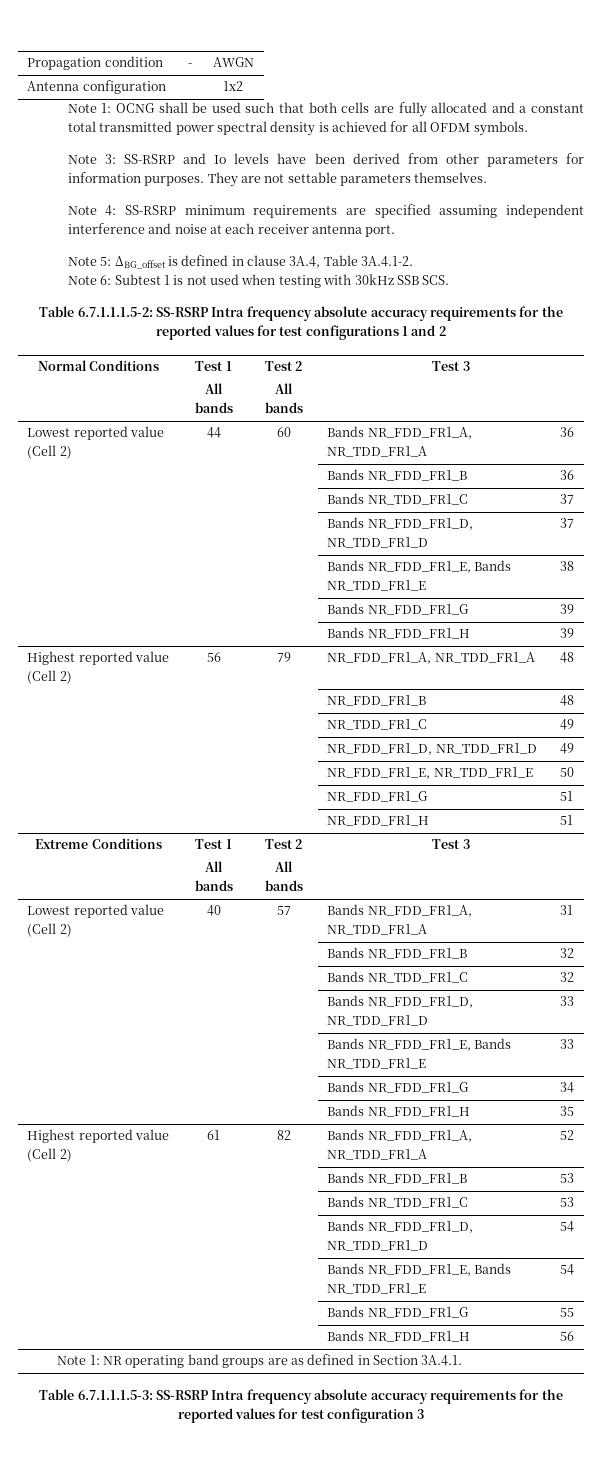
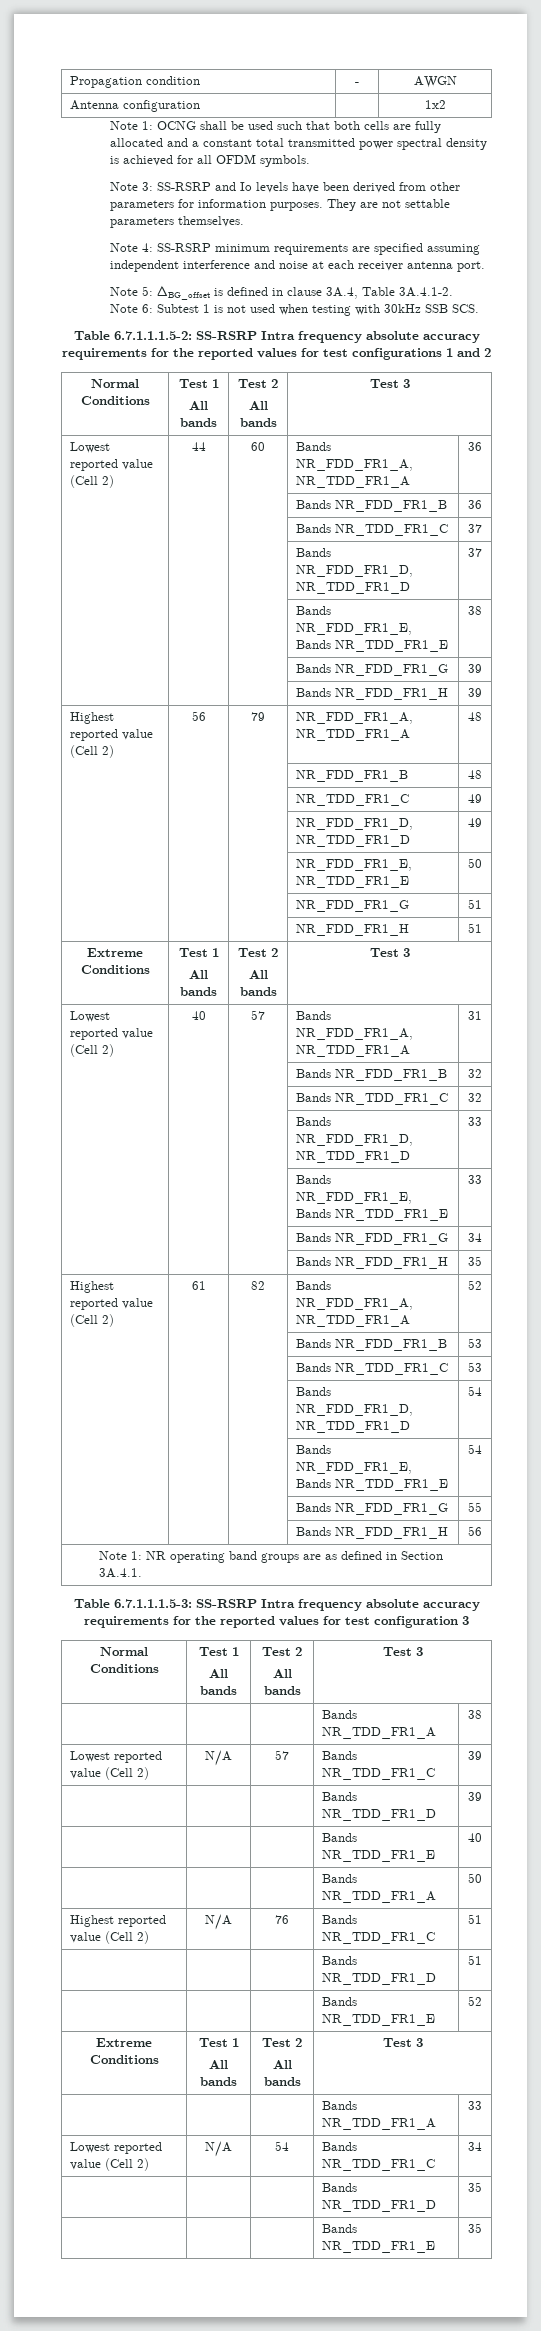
  Table 6.7.1.1.1.5-3: SS-RSRP Intra frequency absolute accuracy requirements for the reported values for test configuration 3
+ Normal Conditions | Test 1
+ All bands | Test 2
+ All bands | Test 3
+ | | | Bands NR_TDD_FR1_A | 38
+ Lowest reported value (Cell 2) | N/A | 57 | Bands NR_TDD_FR1_C | 39
+ | | | Bands NR_TDD_FR1_D | 39
+ | | | Bands NR_TDD_FR1_E | 40
+ | | | Bands NR_TDD_FR1_A | 50
+ Highest reported value (Cell 2) | N/A | 76 | Bands NR_TDD_FR1_C | 51
+ | | | Bands NR_TDD_FR1_D | 51
+ | | | Bands NR_TDD_FR1_E | 52
+ Extreme Conditions | Test 1
+ All bands | Test 2
+ All bands | Test 3
+ | | | Bands NR_TDD_FR1_A | 33
+ Lowest reported value (Cell 2) | N/A | 54 | Bands NR_TDD_FR1_C | 34
+ | | | Bands NR_TDD_FR1_D | 35
+ | | | Bands NR_TDD_FR1_E | 35

